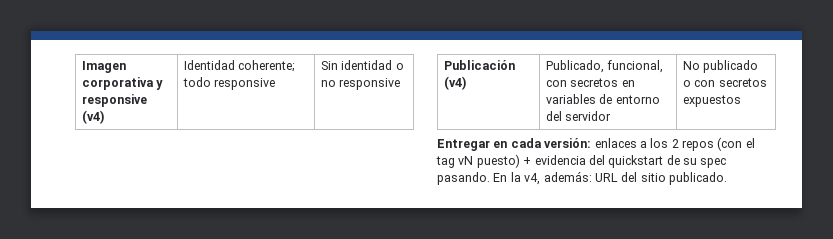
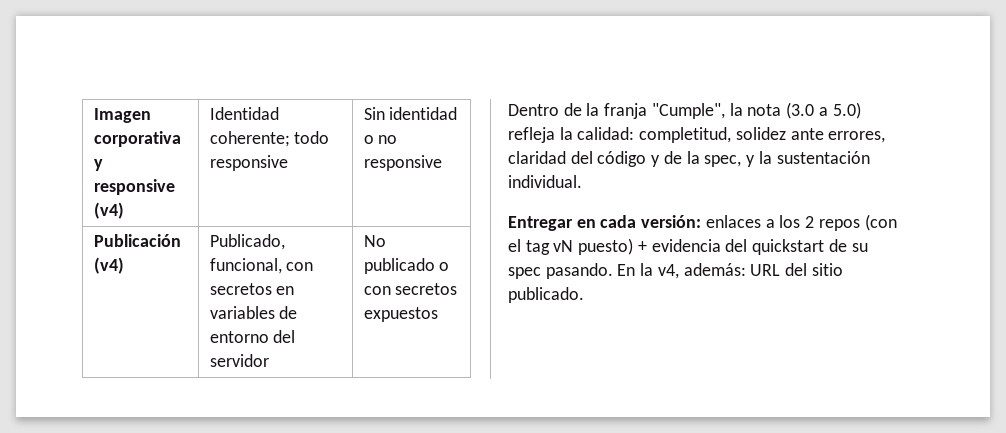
+ Dentro de la franja "Cumple", la nota (3.0 a 5.0) refleja la calidad: completitud, solidez ante errores, claridad del código y de la spec, y la sustentación individual.

